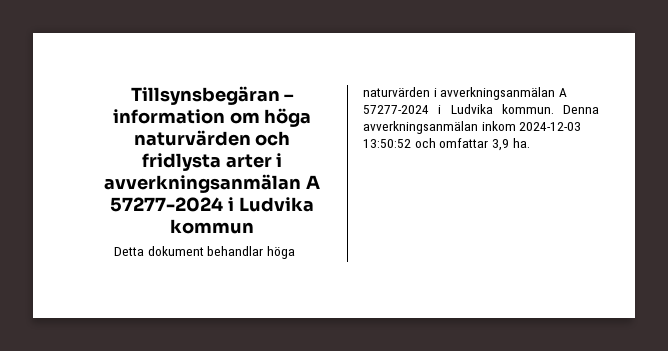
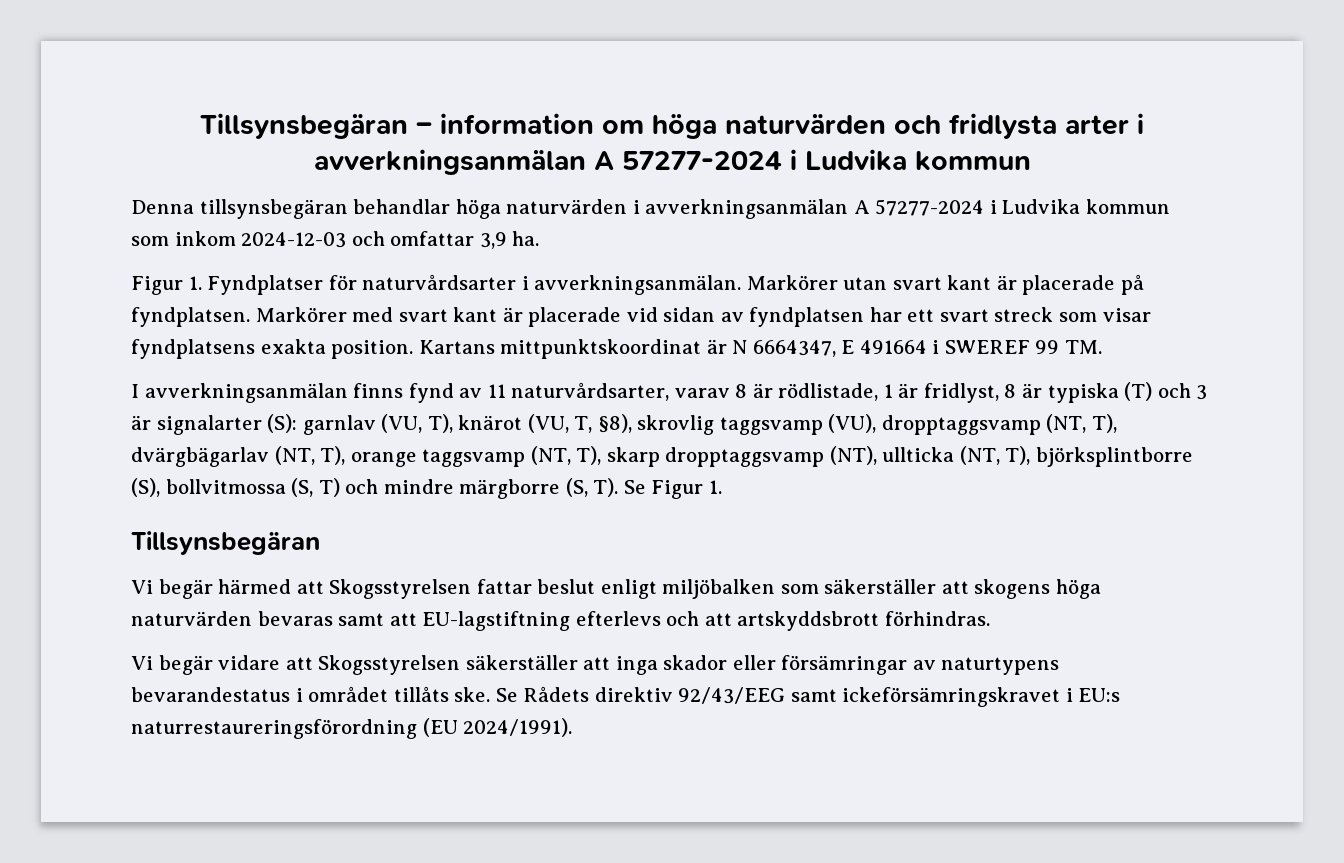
- Detta dokument behandlar höga naturvärden i avverkningsanmälan A 57277-2024 i Ludvika kommun. Denna avverkningsanmälan inkom 2024-12-03 13:50:52 och omfattar 3,9 ha.
+ Denna tillsynsbegäran behandlar höga naturvärden i avverkningsanmälan A 57277-2024 i Ludvika kommun som inkom 2024-12-03 och omfattar 3,9 ha.
+ Figur 1. Fyndplatser för naturvårdsarter i avverkningsanmälan. Markörer utan svart kant är placerade på fyndplatsen. Markörer med svart kant är placerade vid sidan av fyndplatsen har ett svart streck som visar fyndplatsens exakta position. Kartans mittpunktskoordinat är N 6664347, E 491664 i SWEREF 99 TM.
+ I avverkningsanmälan finns fynd av 11 naturvårdsarter, varav 8 är rödlistade, 1 är fridlyst, 8 är typiska (T) och 3 är signalarter (S): garnlav (VU, T), knärot (VU, T, §8), skrovlig taggsvamp (VU), dropptaggsvamp (NT, T), dvärgbägarlav (NT, T), orange taggsvamp (NT, T), skarp dropptaggsvamp (NT), ullticka (NT, T), björksplintborre (S), bollvitmossa (S, T) och mindre märgborre (S, T). Se Figur 1.
+ Tillsynsbegäran
+ Vi begär härmed att Skogsstyrelsen fattar beslut enligt miljöbalken som säkerställer att skogens höga naturvärden bevaras samt att EU-lagstiftning efterlevs och att artskyddsbrott förhindras.
+ Vi begär vidare att Skogsstyrelsen säkerställer att inga skador eller försämringar av naturtypens bevarandestatus i området tillåts ske. Se Rådets direktiv 92/43/EEG samt ickeförsämringskravet i EU:s naturrestaureringsförordning (EU 2024/1991).

